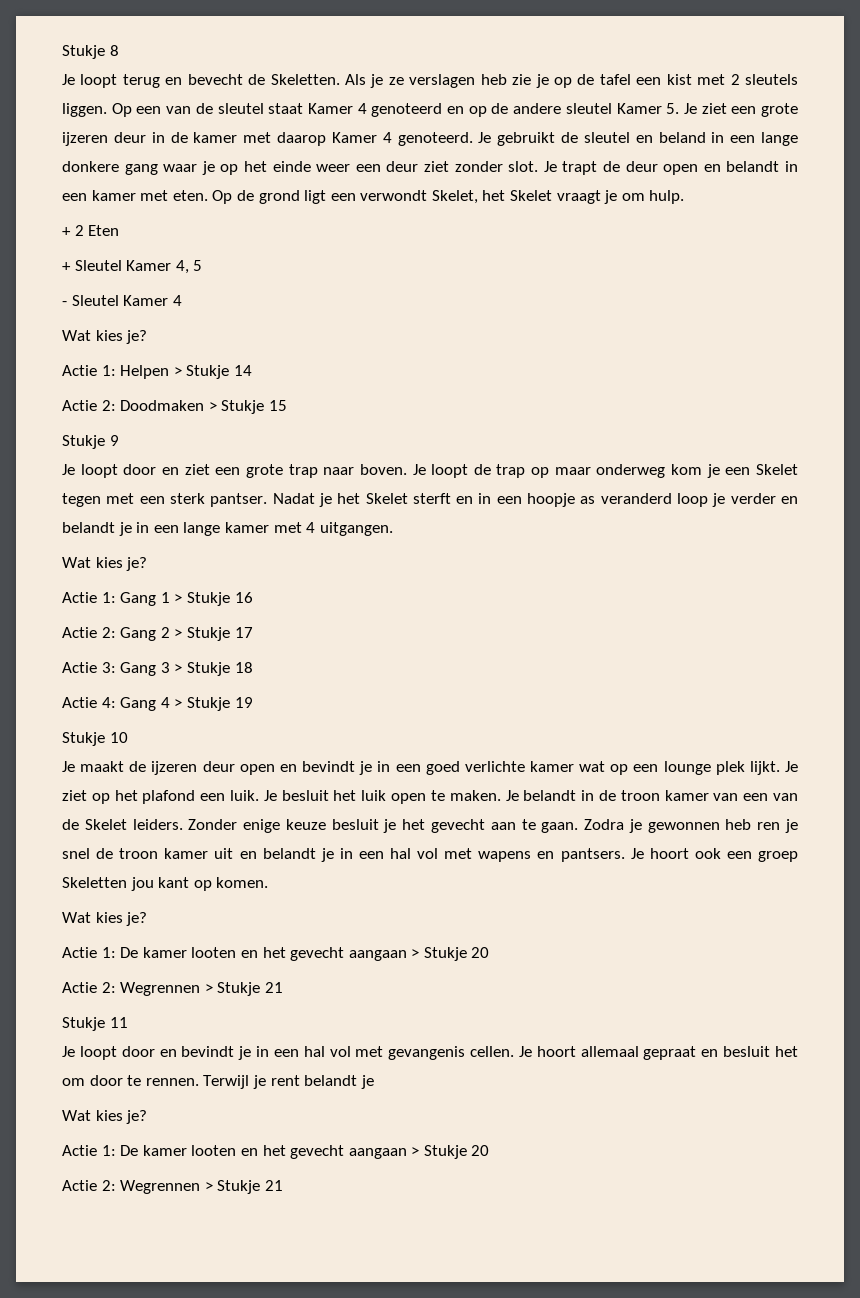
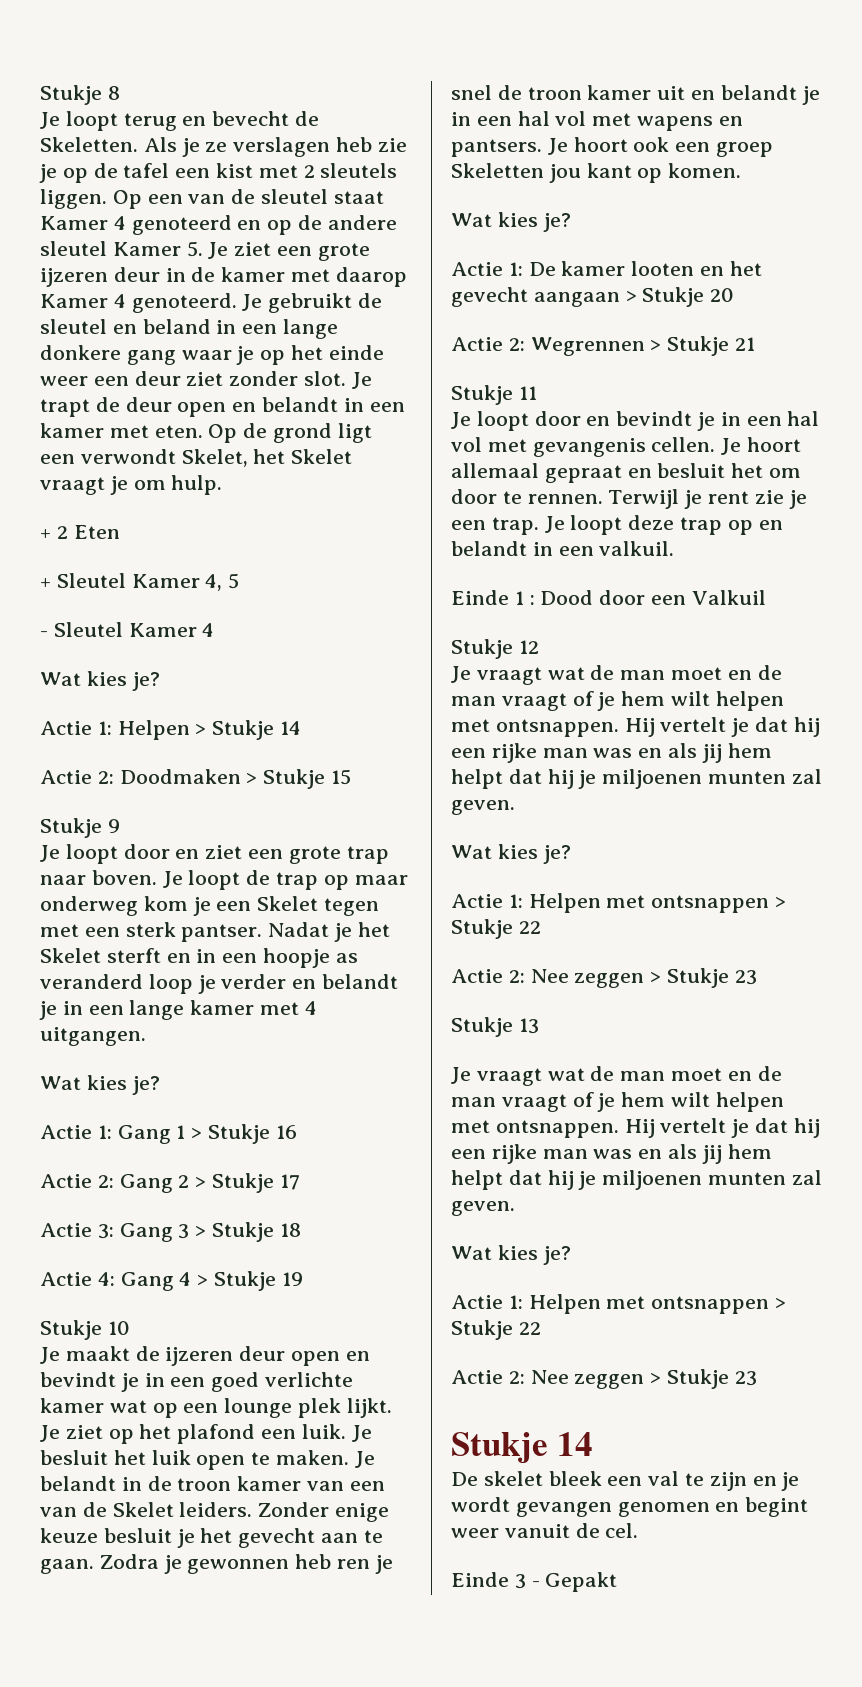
- Terwijl je rent belandt je
+ Terwijl je rent zie je een trap. Je loopt deze trap op en belandt in een valkuil.
+ Einde 1 : Dood door een Valkuil
+ Stukje 12
+ Je vraagt wat de man moet en de man vraagt of je hem wilt helpen met ontsnappen. Hij vertelt je dat hij een rijke man was en als jij hem helpt dat hij je miljoenen munten zal geven.
  Wat kies je?
- Actie 1: De kamer looten en het gevecht aangaan > Stukje 20
- Actie 2: Wegrennen > Stukje 21
+ Actie 1: Helpen met ontsnappen > Stukje 22
+ Actie 2: Nee zeggen > Stukje 23
+ Stukje 13
+ Je vraagt wat de man moet en de man vraagt of je hem wilt helpen met ontsnappen. Hij vertelt je dat hij een rijke man was en als jij hem helpt dat hij je miljoenen munten zal geven.
+ Wat kies je?
+ Actie 1: Helpen met ontsnappen > Stukje 22
+ Actie 2: Nee zeggen > Stukje 23
+ Stukje 14
+ De skelet bleek een val te zijn en je wordt gevangen genomen en begint weer vanuit de cel.
+ Einde 3 - Gepakt

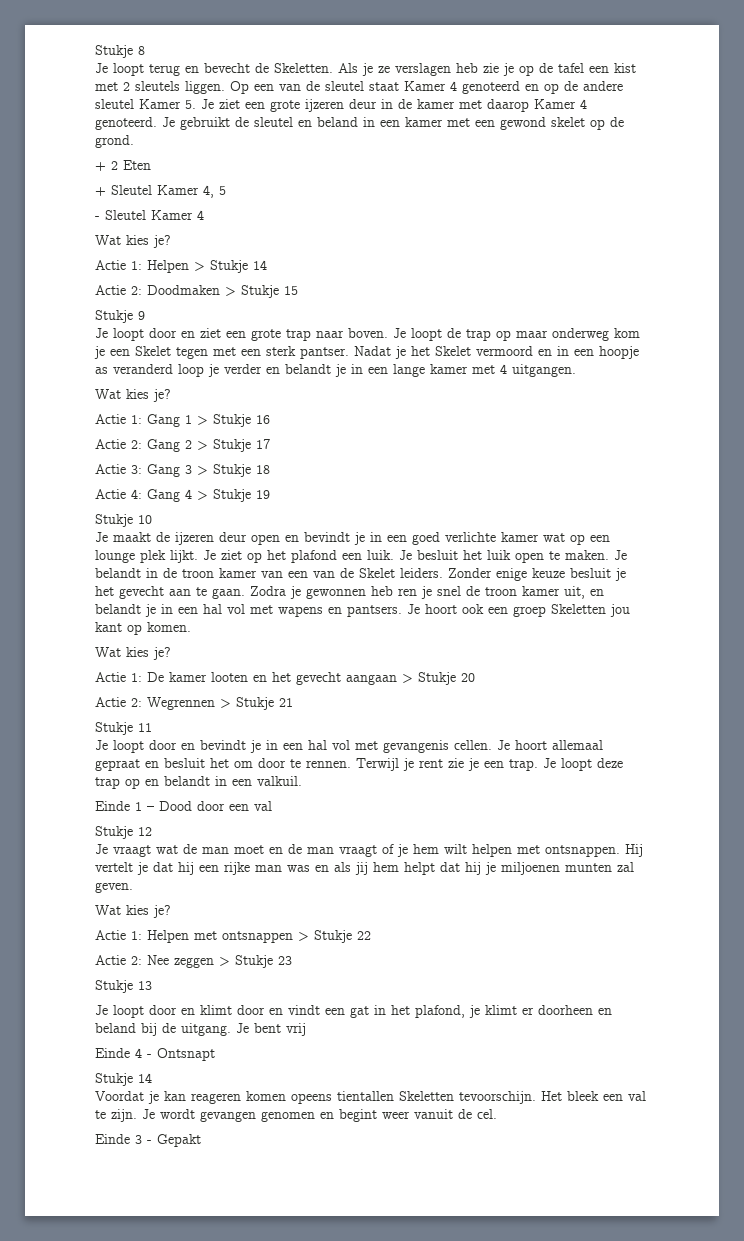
- Je gebruikt de sleutel en beland in een lange donkere gang waar je op het einde weer een deur ziet zonder slot. Je trapt de deur open en belandt in een kamer met eten. Op de grond ligt een verwondt Skelet, het Skelet vraagt je om hulp.
+ Je gebruikt de sleutel en beland in een kamer met een gewond skelet op de grond.
- Nadat je het Skelet sterft en in een hoopje as veranderd loop je verder en belandt je in een lange kamer met 4 uitgangen.
+ Nadat je het Skelet vermoord en in een hoopje as veranderd loop je verder en belandt je in een lange kamer met 4 uitgangen.
- Zodra je gewonnen heb ren je snel de troon kamer uit en belandt je in een hal vol met wapens en pantsers.
+ Zodra je gewonnen heb ren je snel de troon kamer uit, en belandt je in een hal vol met wapens en pantsers.
- Einde 1 : Dood door een Valkuil
+ Einde 1 – Dood door een val
  Stukje 13
- Je vraagt wat de man moet en de man vraagt of je hem wilt helpen met ontsnappen. Hij vertelt je dat hij een rijke man was en als jij hem helpt dat hij je miljoenen munten zal geven.
- Wat kies je?
- Actie 1: Helpen met ontsnappen > Stukje 22
- Actie 2: Nee zeggen > Stukje 23
+ Je loopt door en klimt door en vindt een gat in het plafond, je klimt er doorheen en beland bij de uitgang. Je bent vrij
+ Einde 4 - Ontsnapt
  Stukje 14
- De skelet bleek een val te zijn en je wordt gevangen genomen en begint weer vanuit de cel.
+ Voordat je kan reageren komen opeens tientallen Skeletten tevoorschijn. Het bleek een val te zijn. Je wordt gevangen genomen en begint weer vanuit de cel.

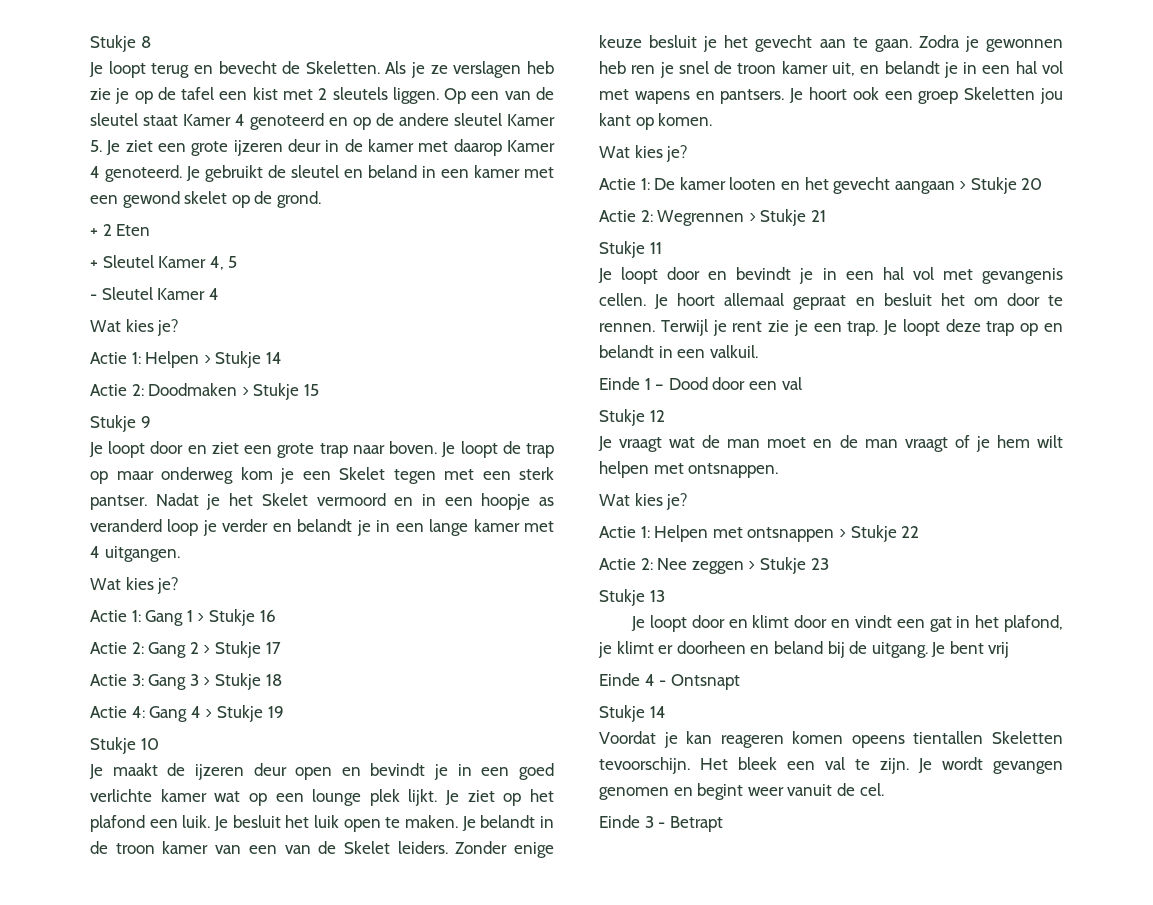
- Hij vertelt je dat hij een rijke man was en als jij hem helpt dat hij je miljoenen munten zal geven.
- Einde 3 - Gepakt
+ Einde 3 - Betrapt

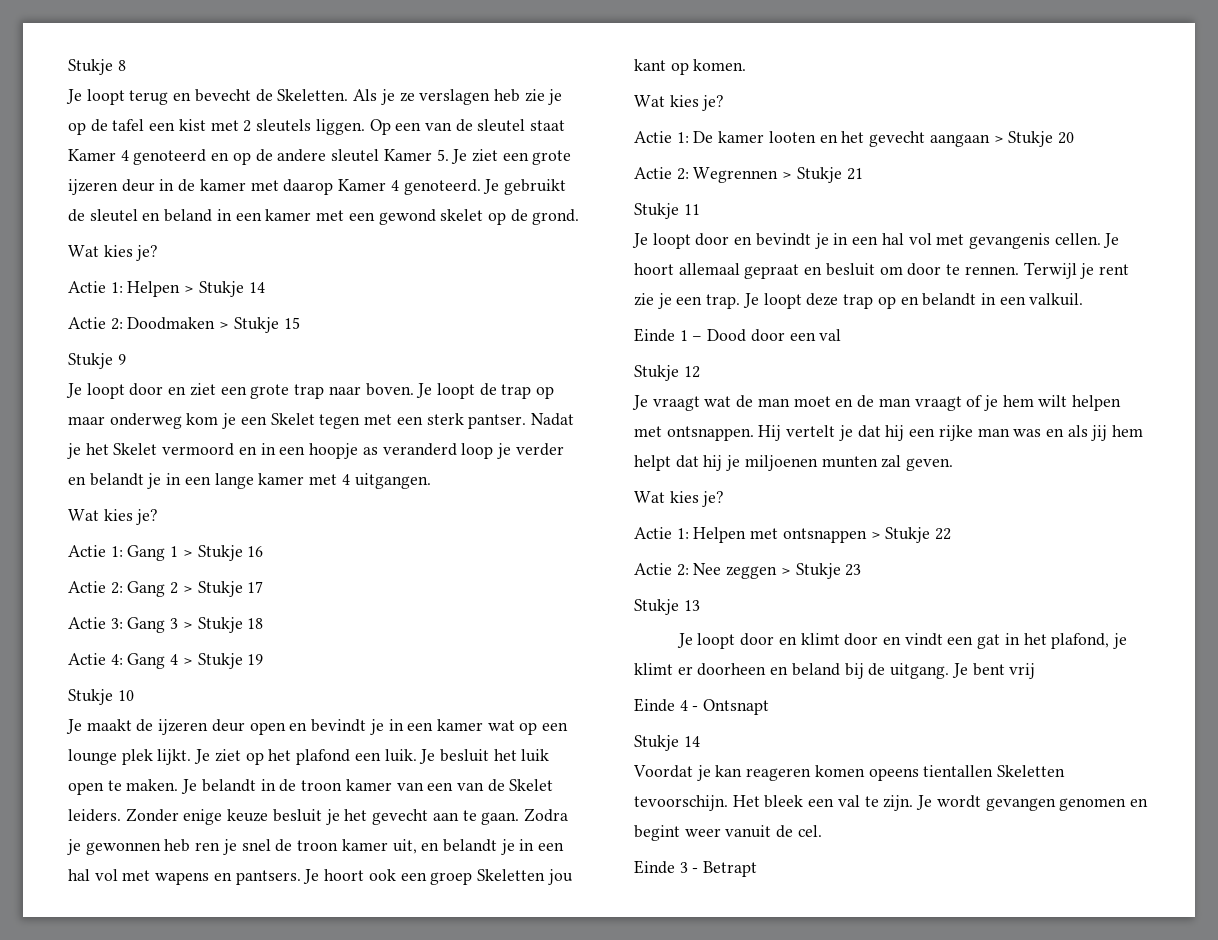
- + 2 Eten
- + Sleutel Kamer 4, 5
- - Sleutel Kamer 4
- Je maakt de ijzeren deur open en bevindt je in een goed verlichte kamer wat op een lounge plek lijkt.
+ Je maakt de ijzeren deur open en bevindt je in een kamer wat op een lounge plek lijkt.
- Je hoort allemaal gepraat en besluit het om door te rennen.
+ Je hoort allemaal gepraat en besluit om door te rennen.
+ Hij vertelt je dat hij een rijke man was en als jij hem helpt dat hij je miljoenen munten zal geven.

